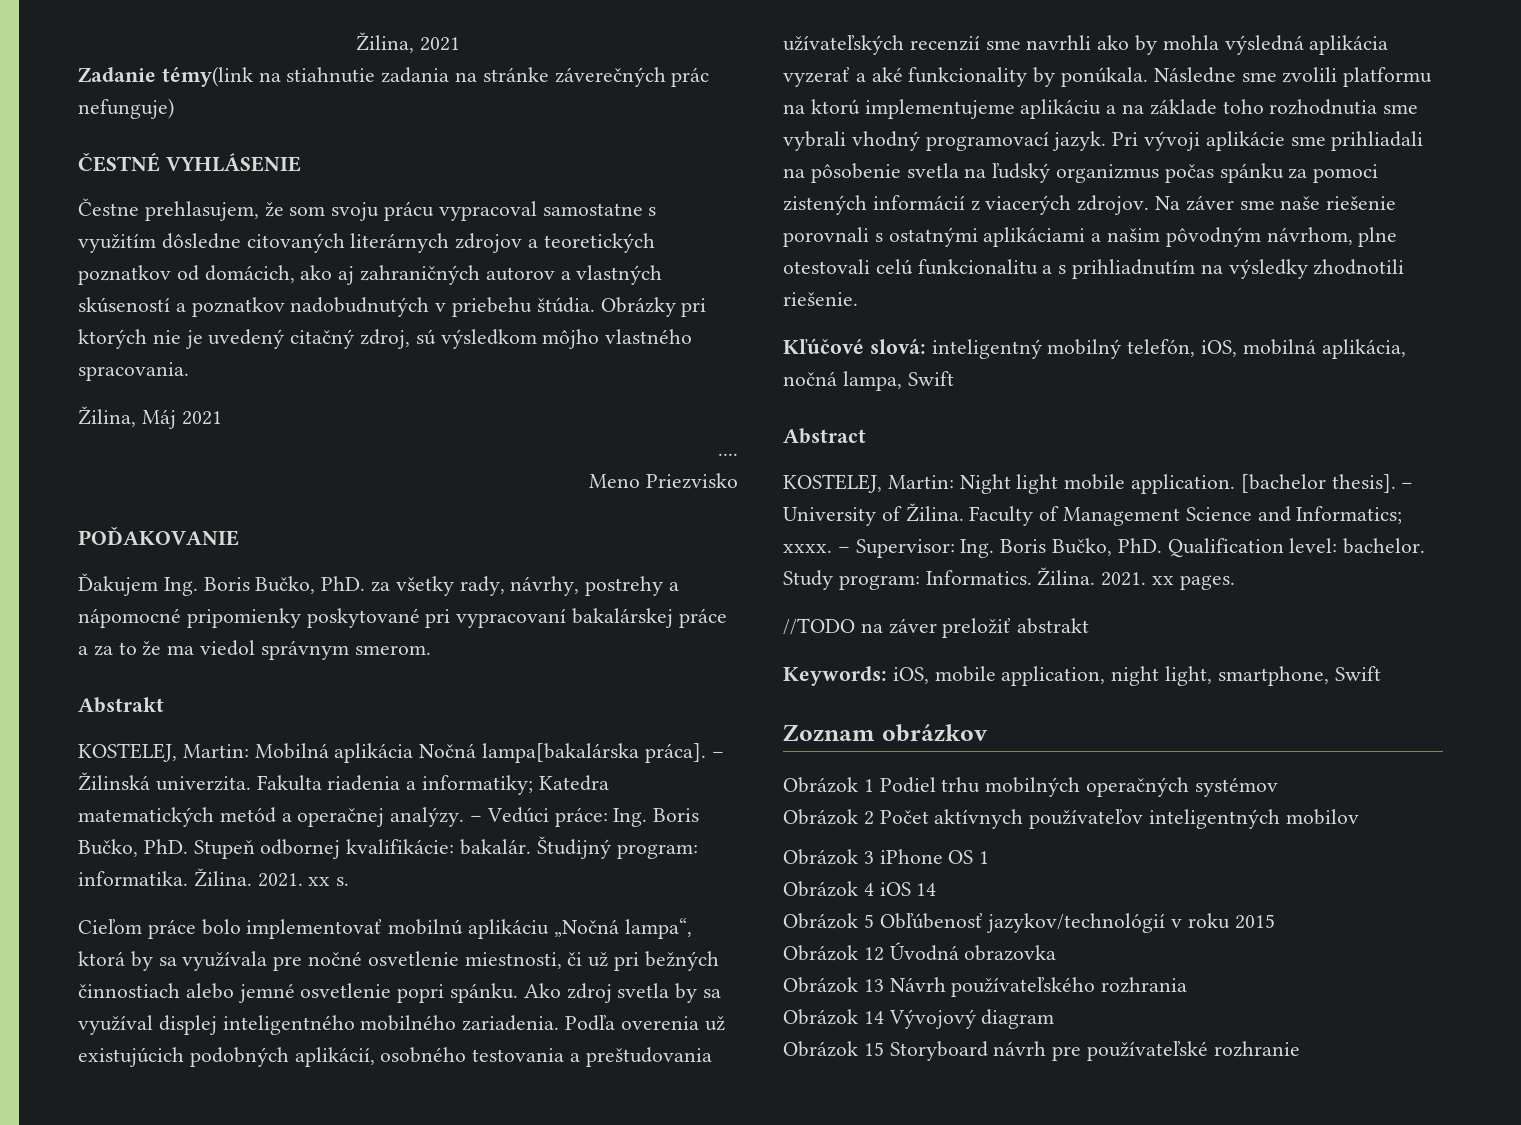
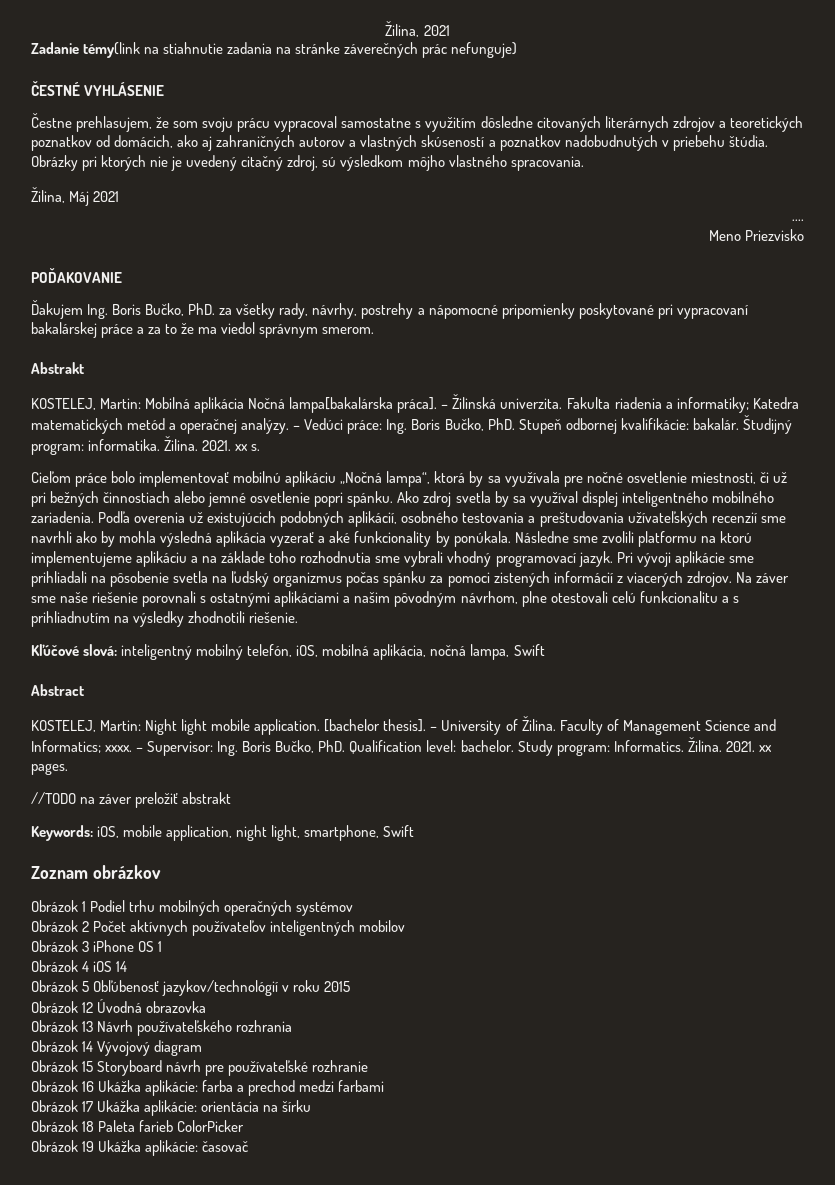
+ Obrázok 16 Ukážka aplikácie: farba a prechod medzi farbami
+ Obrázok 17 Ukážka aplikácie: orientácia na šírku
+ Obrázok 18 Paleta farieb ColorPicker
+ Obrázok 19 Ukážka aplikácie: časovač

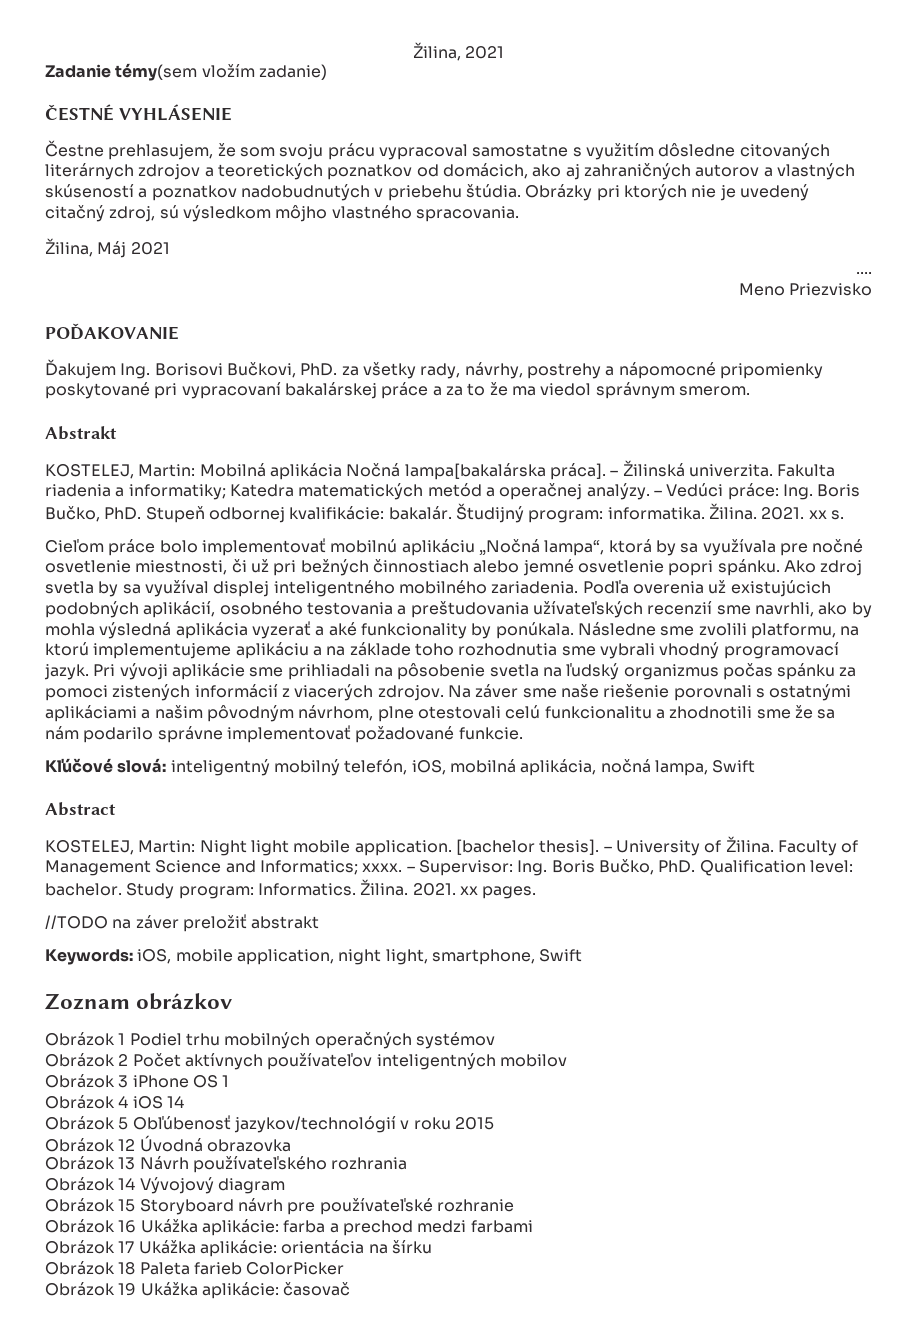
- Zadanie témy(link na stiahnutie zadania na stránke záverečných prác nefunguje)
+ Zadanie témy(sem vložím zadanie)
- Ďakujem Ing. Boris Bučko, PhD. za všetky rady, návrhy, postrehy a nápomocné pripomienky poskytované pri vypracovaní bakalárskej práce a za to že ma viedol správnym smerom.
+ Ďakujem Ing. Borisovi Bučkovi, PhD. za všetky rady, návrhy, postrehy a nápomocné pripomienky poskytované pri vypracovaní bakalárskej práce a za to že ma viedol správnym smerom.
- Podľa overenia už existujúcich podobných aplikácií, osobného testovania a preštudovania užívateľských recenzií sme navrhli ako by mohla výsledná aplikácia vyzerať a aké funkcionality by ponúkala.
+ Podľa overenia už existujúcich podobných aplikácií, osobného testovania a preštudovania užívateľských recenzií sme navrhli, ako by mohla výsledná aplikácia vyzerať a aké funkcionality by ponúkala.
- Následne sme zvolili platformu na ktorú implementujeme aplikáciu a na základe toho rozhodnutia sme vybrali vhodný programovací jazyk.
+ Následne sme zvolili platformu, na ktorú implementujeme aplikáciu a na základe toho rozhodnutia sme vybrali vhodný programovací jazyk.
- Na záver sme naše riešenie porovnali s ostatnými aplikáciami a našim pôvodným návrhom, plne otestovali celú funkcionalitu a s prihliadnutím na výsledky zhodnotili riešenie.
+ Na záver sme naše riešenie porovnali s ostatnými aplikáciami a našim pôvodným návrhom, plne otestovali celú funkcionalitu a zhodnotili sme že sa nám podarilo správne implementovať požadované funkcie.

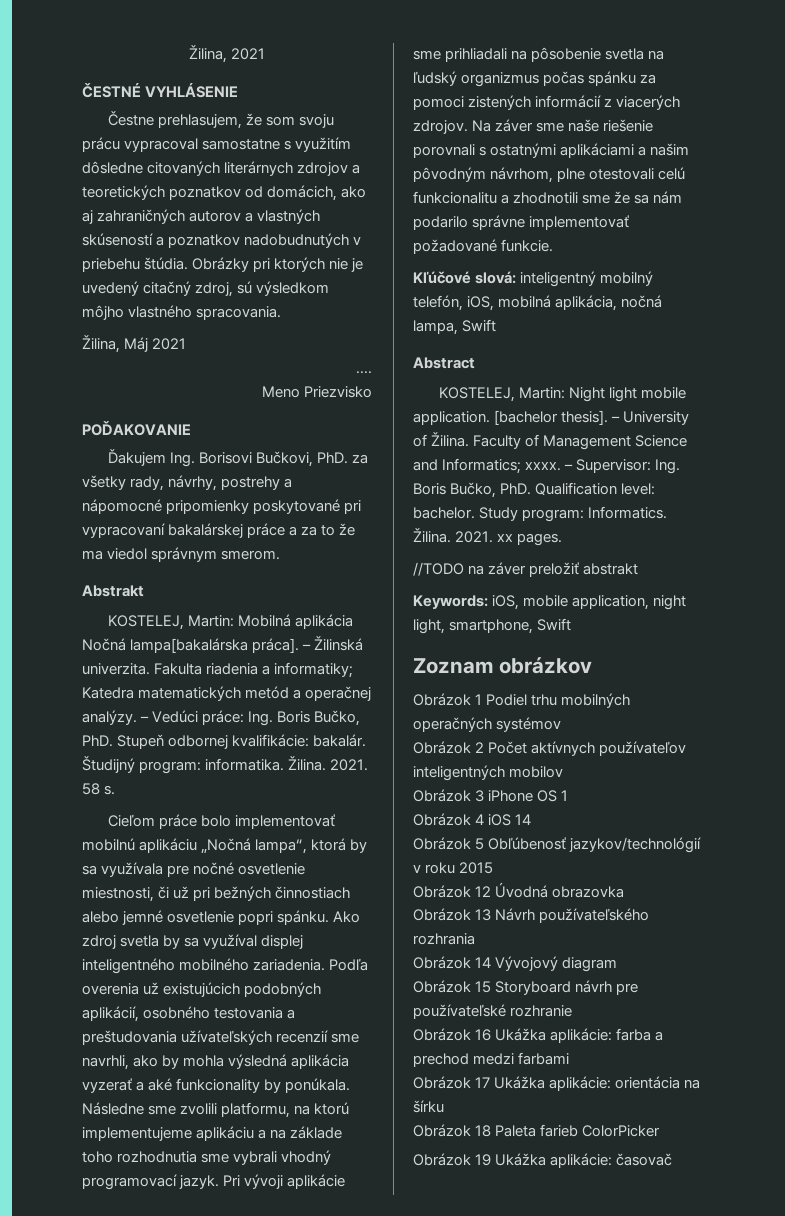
- Zadanie témy(sem vložím zadanie)
- 2021. xx s.
+ 2021. 58 s.

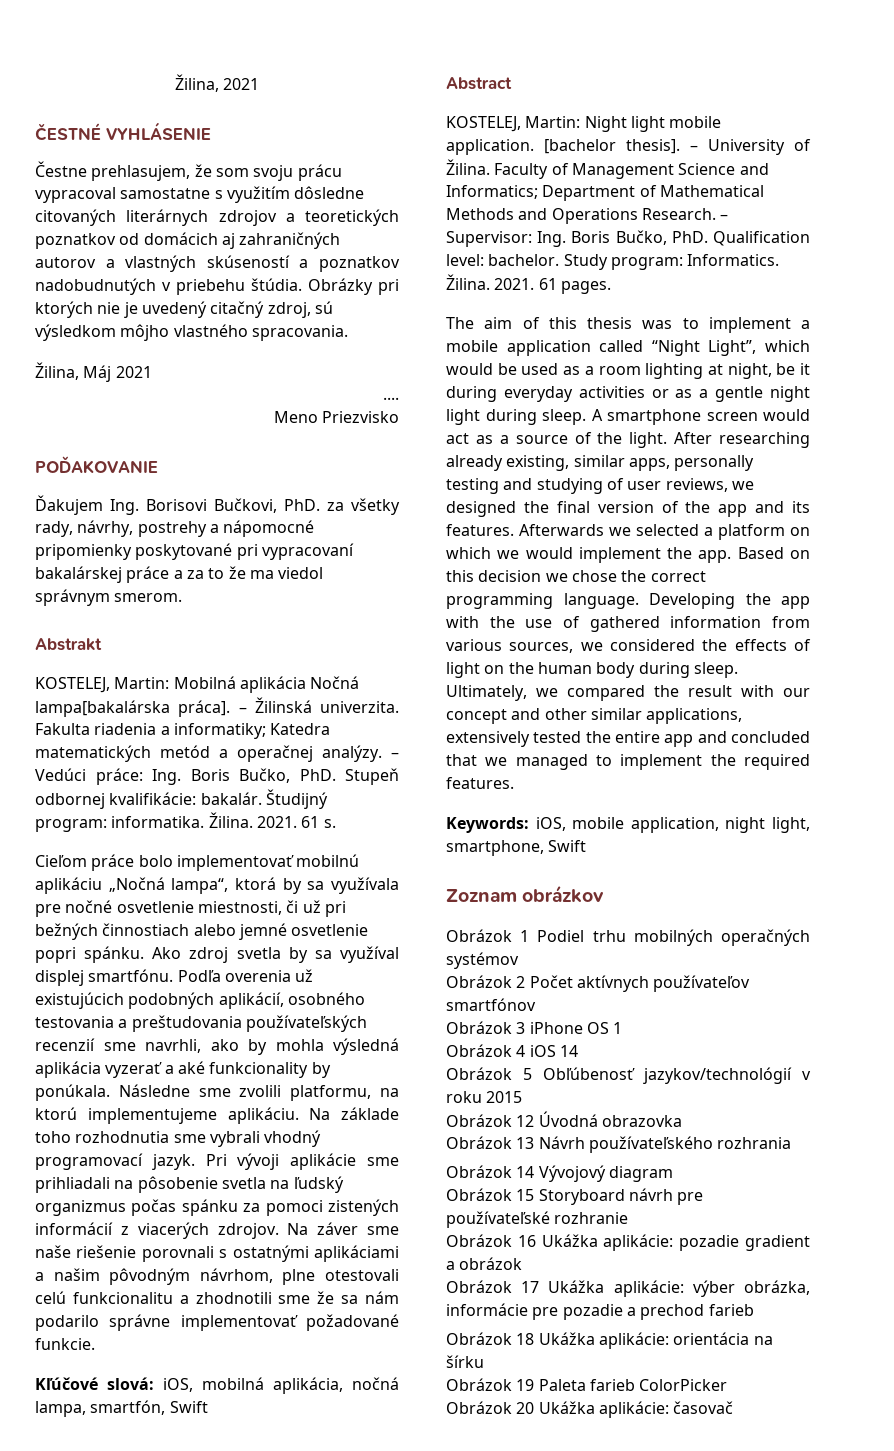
- Čestne prehlasujem, že som svoju prácu vypracoval samostatne s využitím dôsledne citovaných literárnych zdrojov a teoretických poznatkov od domácich, ako aj zahraničných autorov a vlastných skúseností a poznatkov nadobudnutých v priebehu štúdia.
+ Čestne prehlasujem, že som svoju prácu vypracoval samostatne s využitím dôsledne citovaných literárnych zdrojov a teoretických poznatkov od domácich aj zahraničných autorov a vlastných skúseností a poznatkov nadobudnutých v priebehu štúdia.
- 58 s.
+ 61 s.
- Ako zdroj svetla by sa využíval displej inteligentného mobilného zariadenia.
+ Ako zdroj svetla by sa využíval displej smartfónu.
- Podľa overenia už existujúcich podobných aplikácií, osobného testovania a preštudovania užívateľských recenzií sme navrhli, ako by mohla výsledná aplikácia vyzerať a aké funkcionality by ponúkala.
+ Podľa overenia už existujúcich podobných aplikácií, osobného testovania a preštudovania používateľských recenzií sme navrhli, ako by mohla výsledná aplikácia vyzerať a aké funkcionality by ponúkala.
- Následne sme zvolili platformu, na ktorú implementujeme aplikáciu a na základe toho rozhodnutia sme vybrali vhodný programovací jazyk.
+ Následne sme zvolili platformu, na ktorú implementujeme aplikáciu. Na základe toho rozhodnutia sme vybrali vhodný programovací jazyk.
- Kľúčové slová: inteligentný mobilný telefón, iOS, mobilná aplikácia, nočná lampa, Swift
+ Kľúčové slová: iOS, mobilná aplikácia, nočná lampa, smartfón, Swift
- Faculty of Management Science and Informatics; xxxx.
+ Faculty of Management Science and Informatics; Department of Mathematical Methods and Operations Research.
- 2021. xx pages.
+ 2021. 61 pages.
- //TODO na záver preložiť abstrakt
+ The aim of this thesis was to implement a mobile application called “Night Light”, which would be used as a room lighting at night, be it during everyday activities or as a gentle night light during sleep. A smartphone screen would act as a source of the light. After researching already existing, similar apps, personally testing and studying of user reviews, we designed the final version of the app and its features. Afterwards we selected a platform on which we would implement the app. Based on this decision we chose the correct programming language. Developing the app with the use of gathered information from various sources, we considered the effects of light on the human body during sleep. Ultimately, we compared the result with our concept and other similar applications, extensively tested the entire app and concluded that we managed to implement the required features.
- Obrázok 2 Počet aktívnych používateľov inteligentných mobilov
+ Obrázok 2 Počet aktívnych používateľov smartfónov
- Obrázok 16 Ukážka aplikácie: farba a prechod medzi farbami
+ Obrázok 16 Ukážka aplikácie: pozadie gradient a obrázok
- Obrázok 17 Ukážka aplikácie: orientácia na šírku
+ Obrázok 17 Ukážka aplikácie: výber obrázka, informácie pre pozadie a prechod farieb
+ Obrázok 18 Ukážka aplikácie: orientácia na šírku
- Obrázok 18 Paleta farieb ColorPicker
+ Obrázok 19 Paleta farieb ColorPicker
- Obrázok 19 Ukážka aplikácie: časovač
+ Obrázok 20 Ukážka aplikácie: časovač

